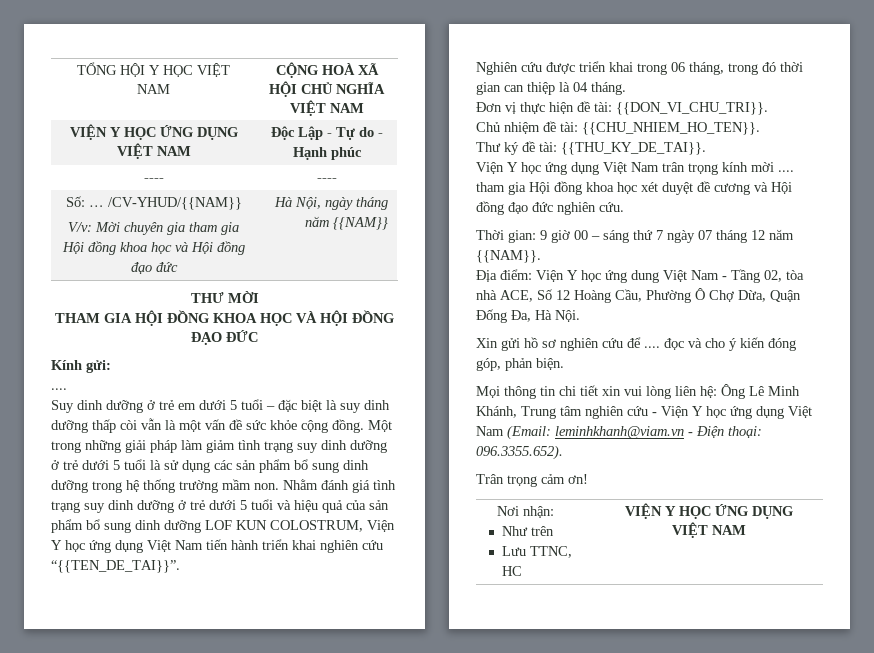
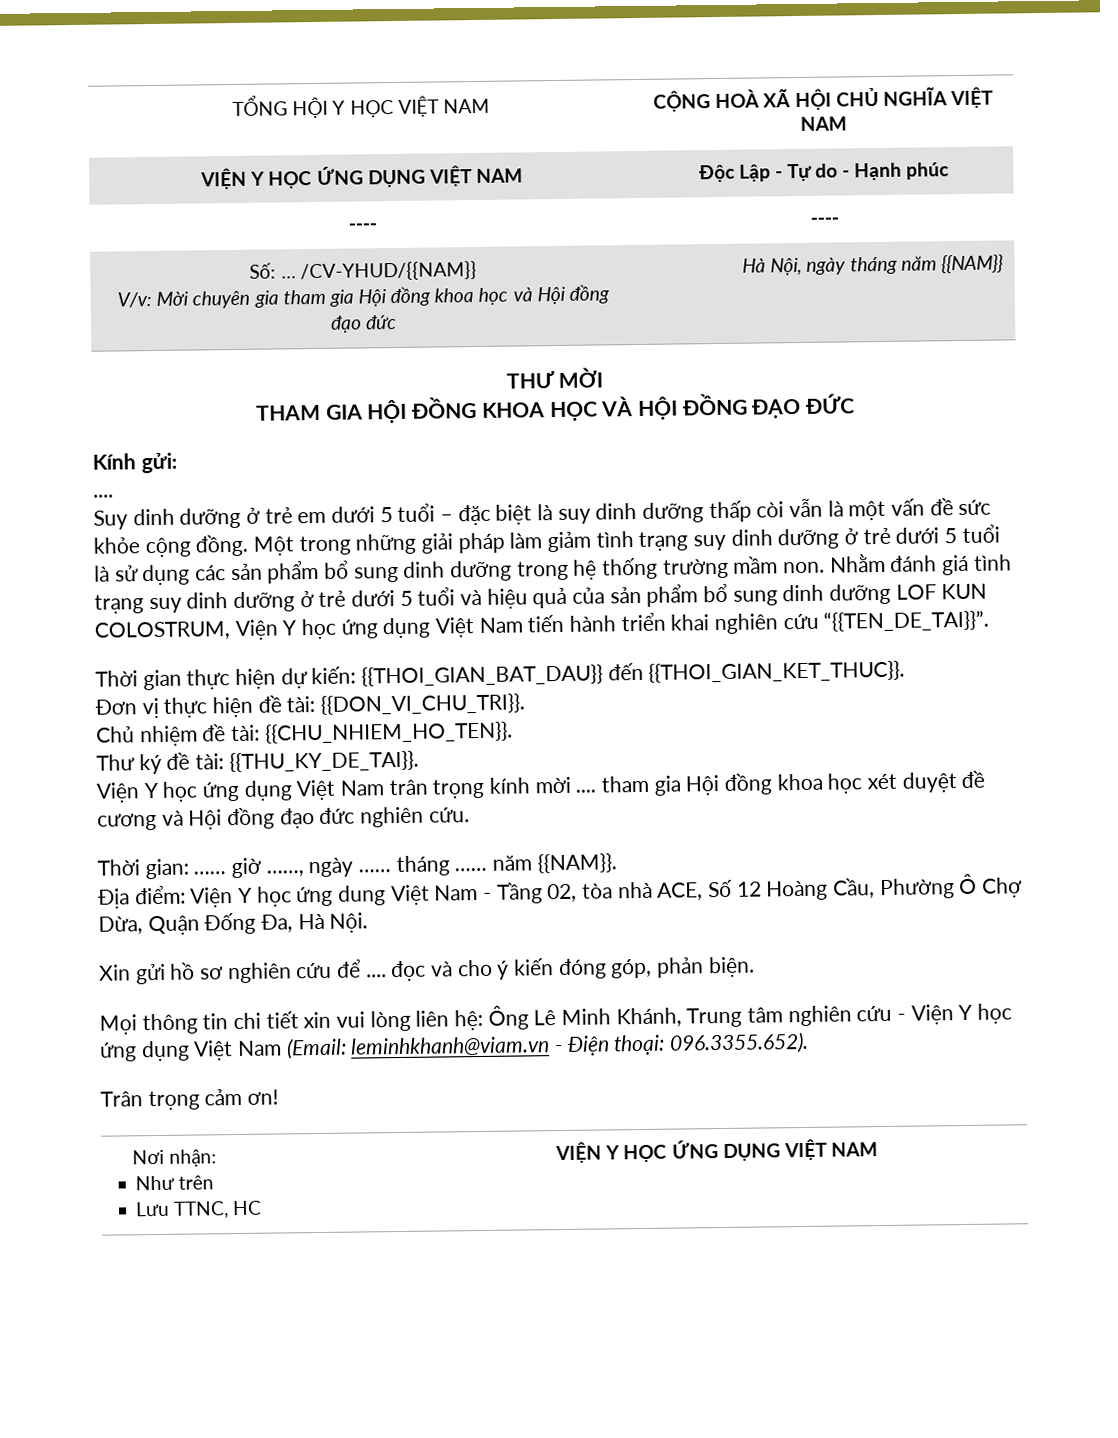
- Nghiên cứu được triển khai trong 06 tháng, trong đó thời gian can thiệp là 04 tháng.
+ Thời gian thực hiện dự kiến: {{THOI_GIAN_BAT_DAU}} đến {{THOI_GIAN_KET_THUC}}.
- Thời gian: 9 giờ 00 – sáng thứ 7 ngày 07 tháng 12 năm {{NAM}}.
+ Thời gian: …… giờ ……, ngày …… tháng …… năm {{NAM}}.

